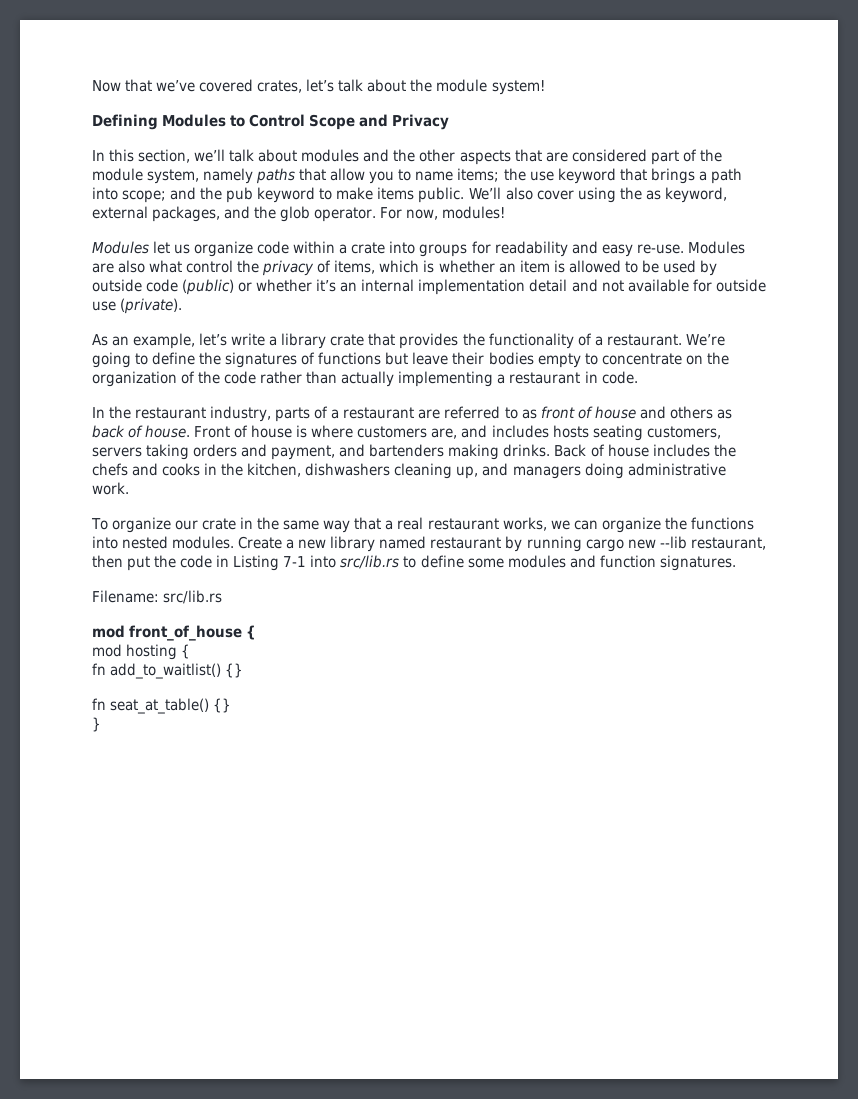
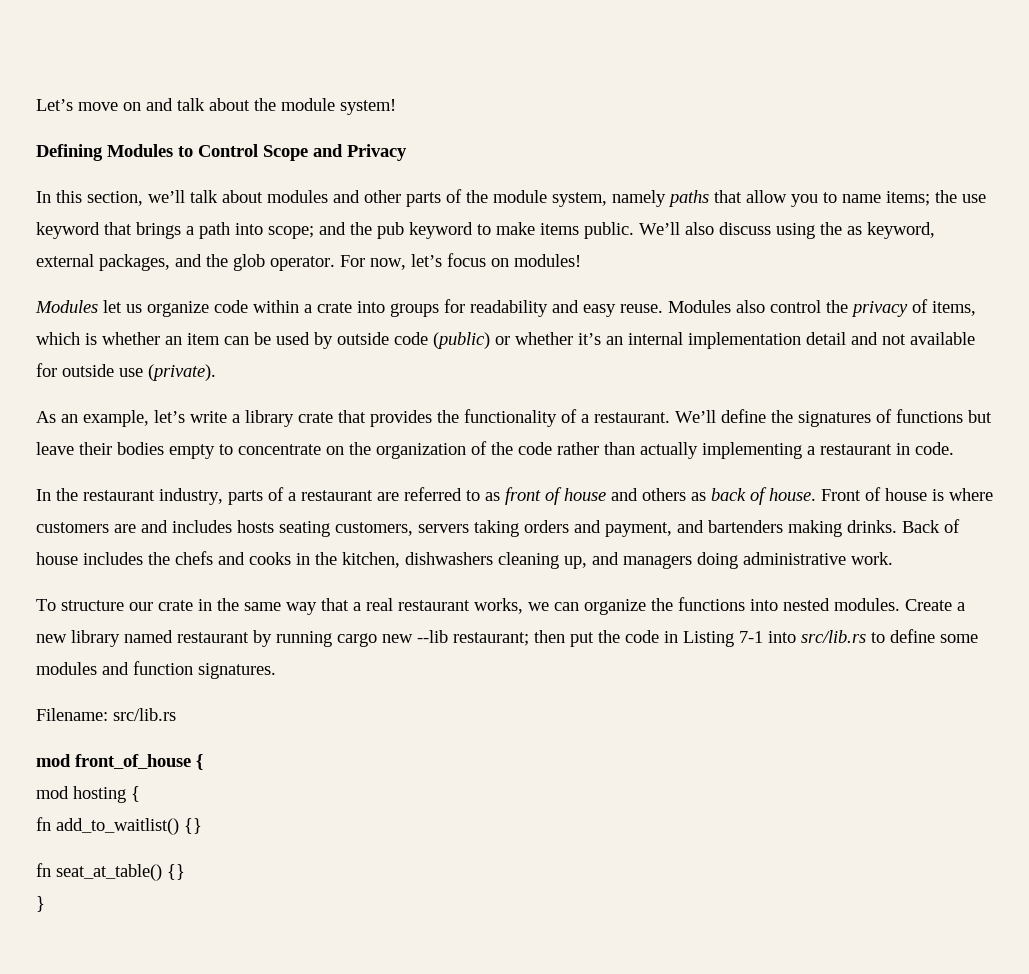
- Now that we’ve covered crates, let’s talk about the module system!
+ Let’s move on and talk about the module system!
- In this section, we’ll talk about modules and the other aspects that are considered part of the module system, namely paths that allow you to name items; the use keyword that brings a path into scope; and the pub keyword to make items public.
+ In this section, we’ll talk about modules and other parts of the module system, namely paths that allow you to name items; the use keyword that brings a path into scope; and the pub keyword to make items public.
- We’ll also cover using the as keyword, external packages, and the glob operator.
+ We’ll also discuss using the as keyword, external packages, and the glob operator.
- For now, modules!
+ For now, let’s focus on modules!
- Modules let us organize code within a crate into groups for readability and easy re-use. Modules are also what control the privacy of items, which is whether an item is allowed to be used by outside code (public) or whether it’s an internal implementation detail and not available for outside use (private).
+ Modules let us organize code within a crate into groups for readability and easy reuse. Modules also control the privacy of items, which is whether an item can be used by outside code (public) or whether it’s an internal implementation detail and not available for outside use (private).
- We’re going to define the signatures of functions but leave their bodies empty to concentrate on the organization of the code rather than actually implementing a restaurant in code.
+ We’ll define the signatures of functions but leave their bodies empty to concentrate on the organization of the code rather than actually implementing a restaurant in code.
- Front of house is where customers are, and includes hosts seating customers, servers taking orders and payment, and bartenders making drinks.
+ Front of house is where customers are and includes hosts seating customers, servers taking orders and payment, and bartenders making drinks.
- To organize our crate in the same way that a real restaurant works, we can organize the functions into nested modules.
+ To structure our crate in the same way that a real restaurant works, we can organize the functions into nested modules.
- Create a new library named restaurant by running cargo new --lib restaurant, then put the code in Listing 7-1 into src/lib.rs to define some modules and function signatures.
+ Create a new library named restaurant by running cargo new --lib restaurant; then put the code in Listing 7-1 into src/lib.rs to define some modules and function signatures.

